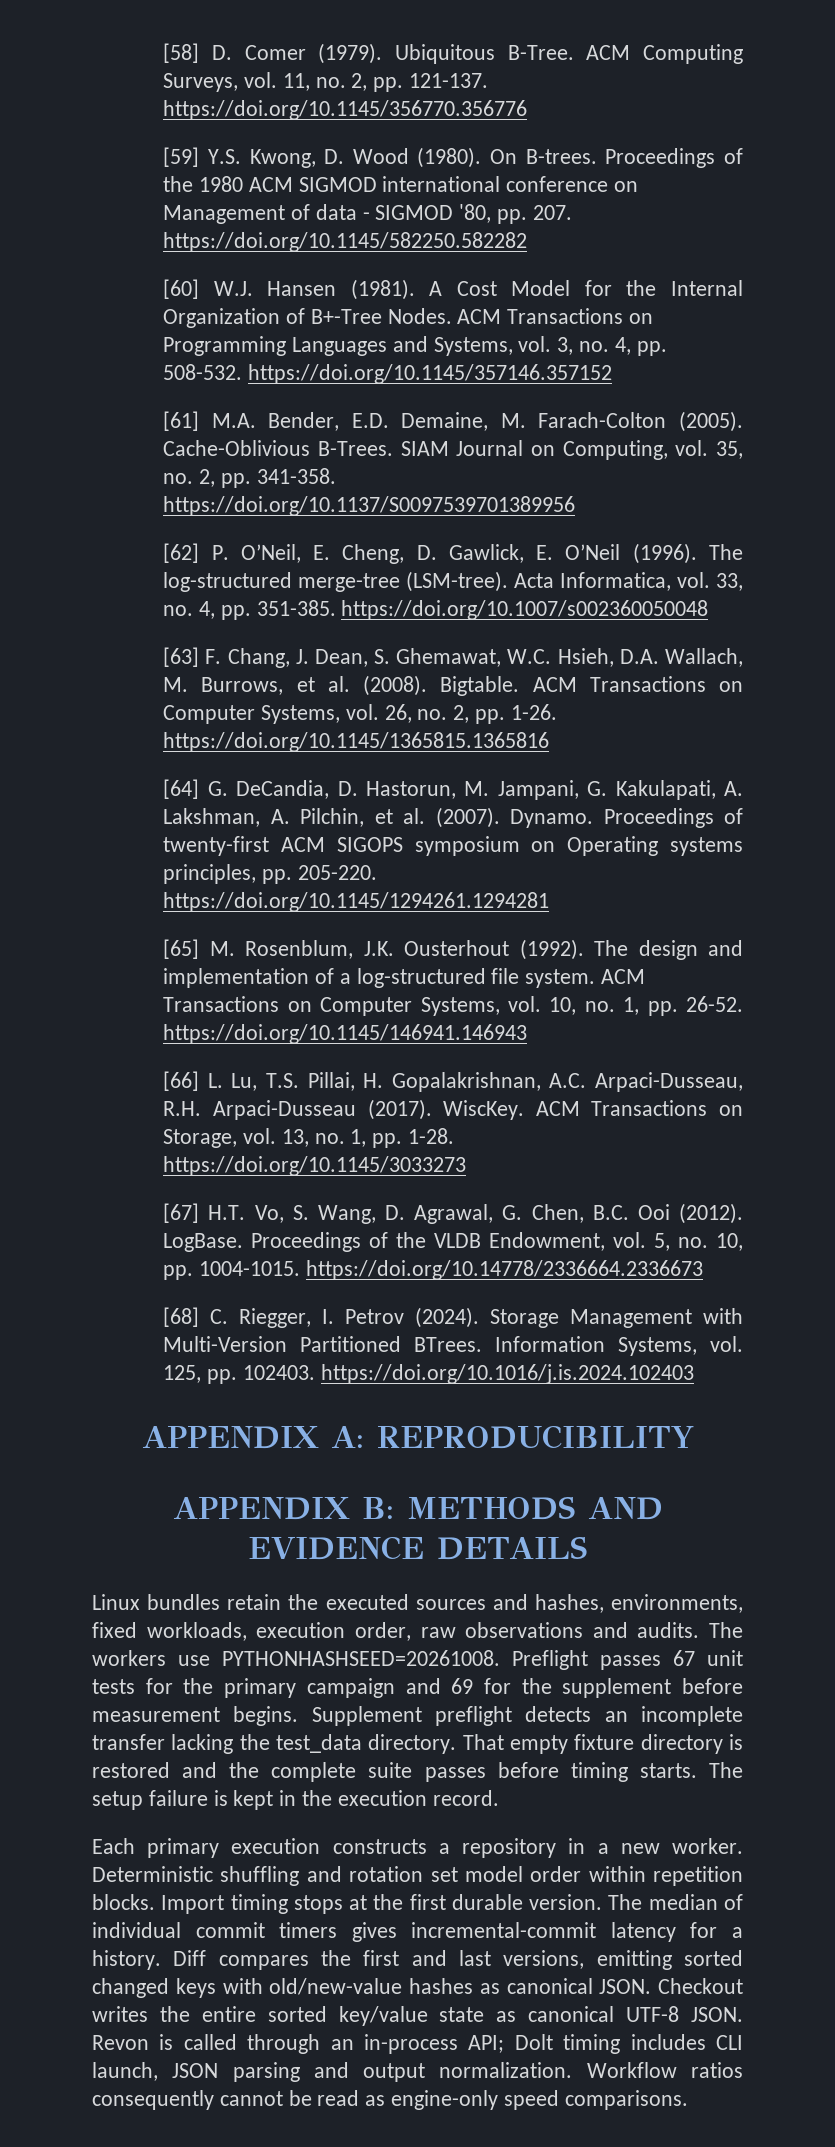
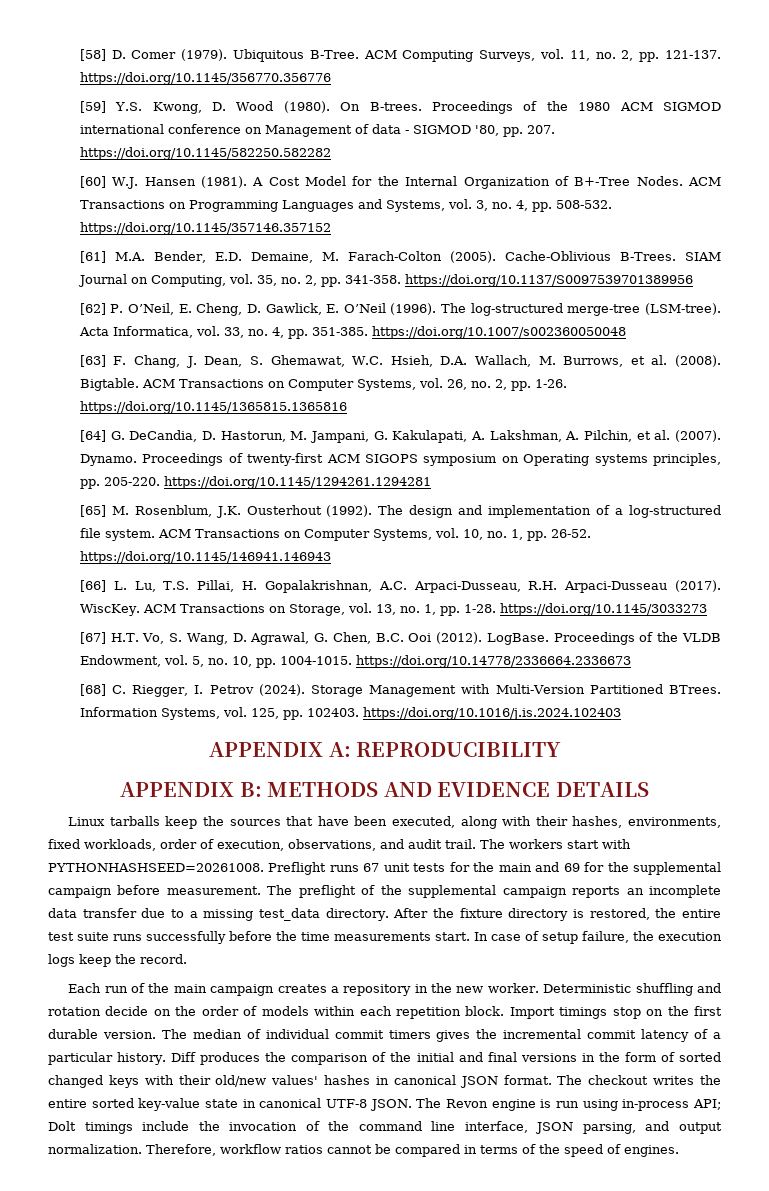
- Linux bundles retain the executed sources and hashes, environments, fixed workloads, execution order, raw observations and audits. The workers use PYTHONHASHSEED=20261008.
+ Linux tarballs keep the sources that have been executed, along with their hashes, environments, fixed workloads, order of execution, observations, and audit trail. The workers start with PYTHONHASHSEED=20261008.
- Preflight passes 67 unit tests for the primary campaign and 69 for the supplement before measurement begins. Supplement preflight detects an incomplete transfer lacking the test_data directory. That empty fixture directory is restored and the complete suite passes before timing starts. The setup failure is kept in the execution record.
- Each primary execution constructs a repository in a new worker.
+ Preflight runs 67 unit tests for the main and 69 for the supplemental campaign before measurement. The preflight of the supplemental campaign reports an incomplete data transfer due to a missing test_data directory. After the fixture directory is restored, the entire test suite runs successfully before the time measurements start. In case of setup failure, the execution logs keep the record.
+ Each run of the main campaign creates a repository in the new worker.
- Deterministic shuffling and rotation set model order within repetition blocks. Import timing stops at the first durable version.
+ Deterministic shuffling and rotation decide on the order of models within each repetition block. Import timings stop on the first durable version.
- The median of individual commit timers gives incremental-commit latency for a history. Diff compares the first and last versions, emitting sorted changed keys with old/new-value hashes as canonical JSON. Checkout writes the entire sorted key/value state as canonical UTF-8 JSON. Revon is called through an in-process API; Dolt timing includes CLI launch, JSON parsing and output normalization. Workflow ratios consequently cannot be read as engine-only speed comparisons.
+ The median of individual commit timers gives the incremental commit latency of a particular history. Diff produces the comparison of the initial and final versions in the form of sorted changed keys with their old/new values' hashes in canonical JSON format. The checkout writes the entire sorted key-value state in canonical UTF-8 JSON. The Revon engine is run using in-process API; Dolt timings include the invocation of the command line interface, JSON parsing, and output normalization. Therefore, workflow ratios cannot be compared in terms of the speed of engines.

